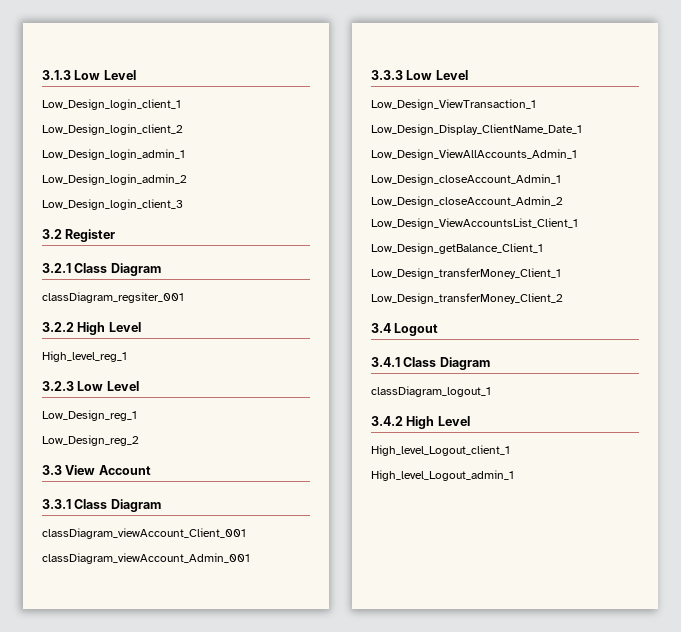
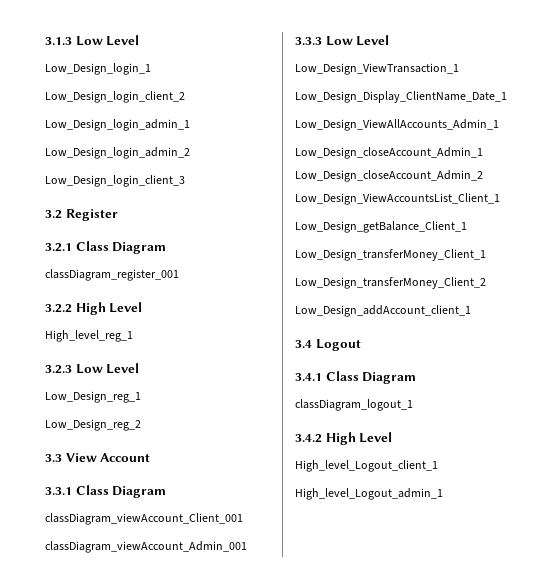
- Low_Design_login_client_1
+ Low_Design_login_1
- classDiagram_regsiter_001
+ classDiagram_register_001
+ Low_Design_addAccount_client_1

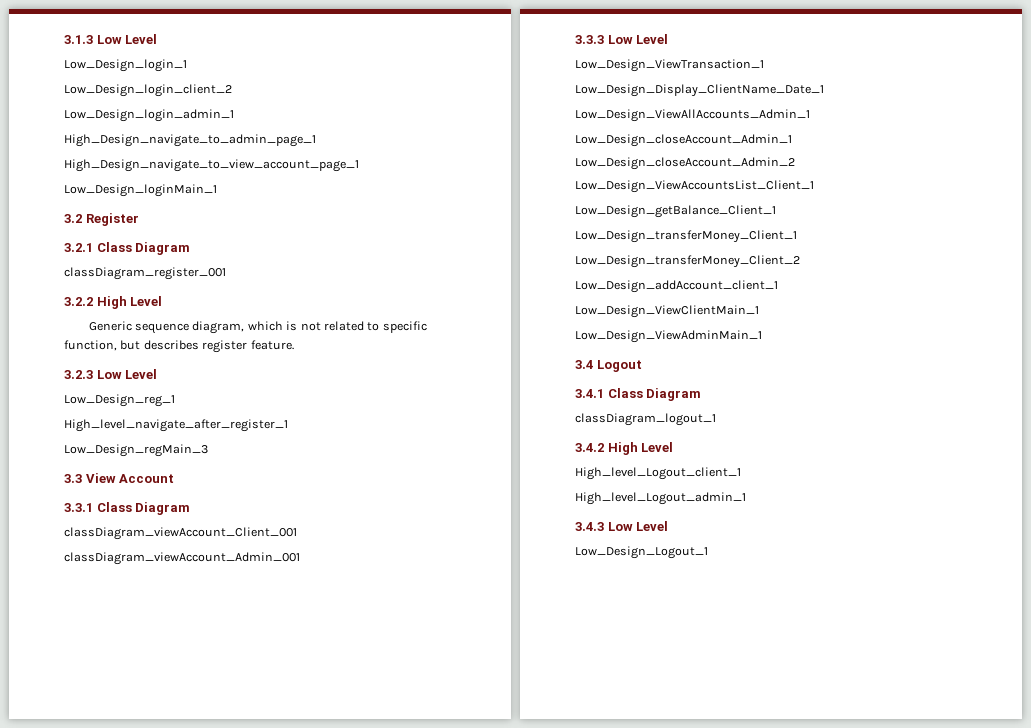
- Low_Design_login_admin_2
- Low_Design_login_client_3
+ High_Design_navigate_to_admin_page_1
+ High_Design_navigate_to_view_account_page_1
+ Low_Design_loginMain_1
- High_level_reg_1
+ Generic sequence diagram, which is not related to specific function, but describes register feature.
- Low_Design_reg_2
+ High_level_navigate_after_register_1
+ Low_Design_regMain_3
+ Low_Design_ViewClientMain_1
+ Low_Design_ViewAdminMain_1
+ 3.4.3 Low Level
+ Low_Design_Logout_1

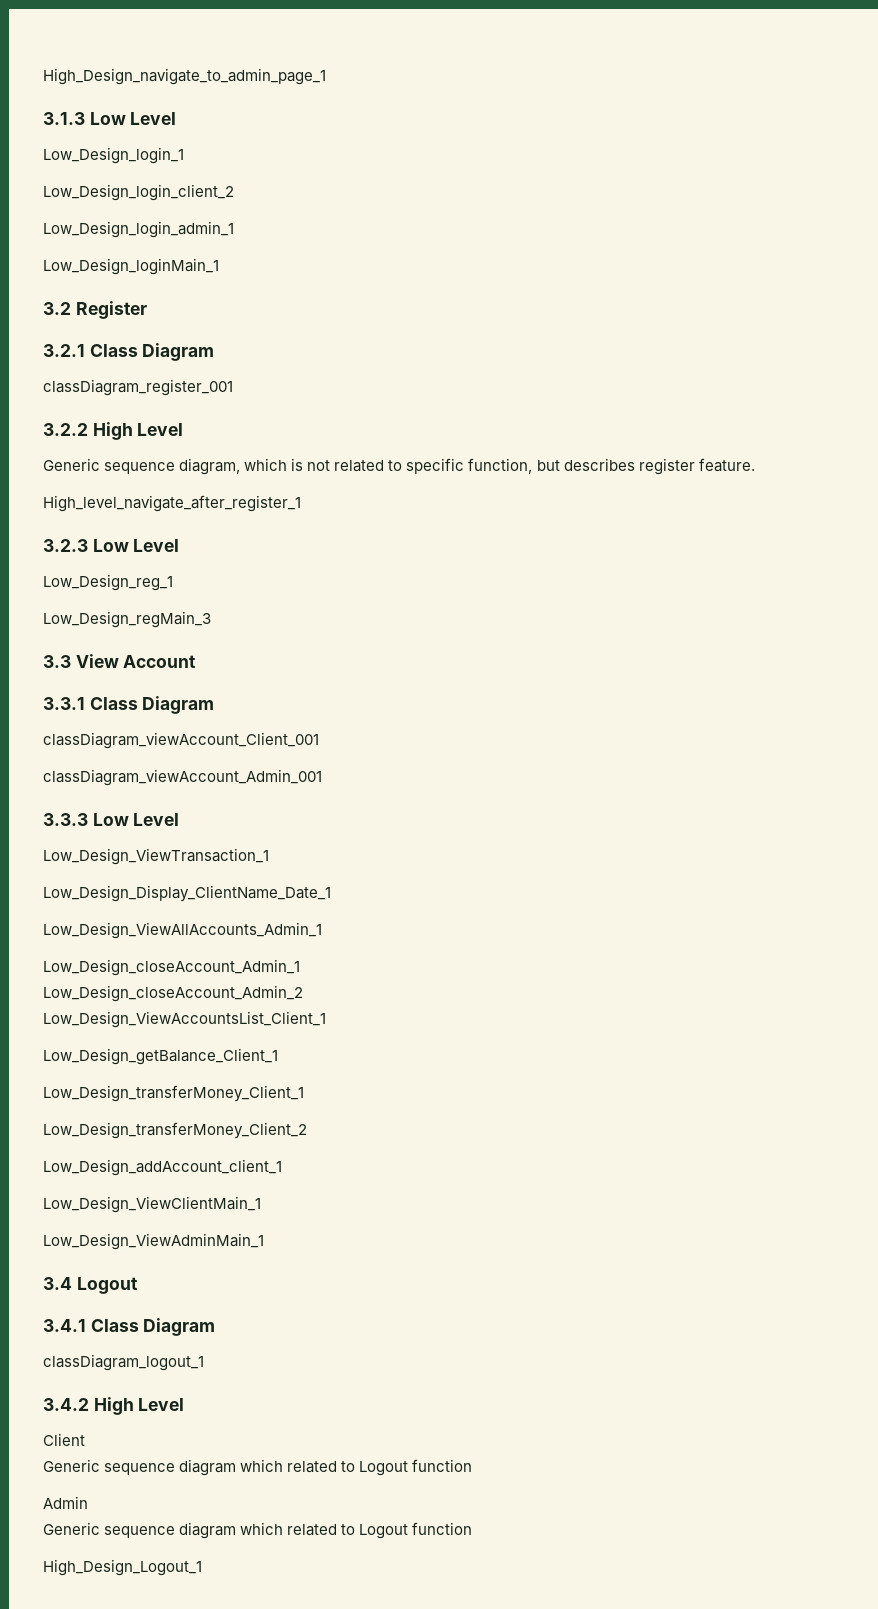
+ High_Design_navigate_to_admin_page_1
- High_Design_navigate_to_admin_page_1
- High_Design_navigate_to_view_account_page_1
+ High_level_navigate_after_register_1
- High_level_navigate_after_register_1
- High_level_Logout_client_1
- High_level_Logout_admin_1
- 3.4.3 Low Level
- Low_Design_Logout_1
+ Client
+ Generic sequence diagram which related to Logout function
+ Admin
+ Generic sequence diagram which related to Logout function
+ High_Design_Logout_1

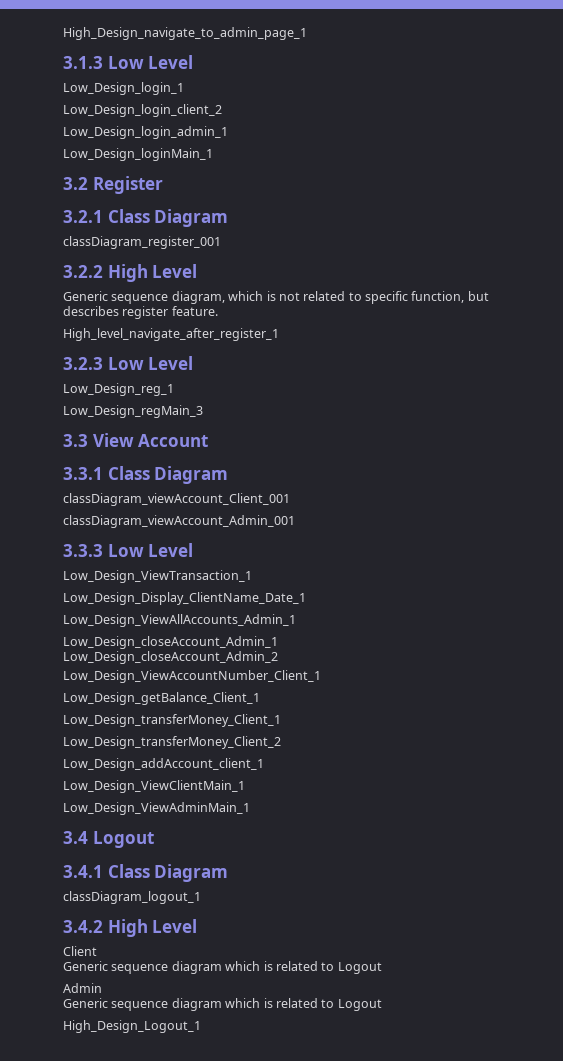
- Low_Design_ViewAccountsList_Client_1
+ Low_Design_ViewAccountNumber_Client_1
  Client
- Generic sequence diagram which related to Logout function
+ Generic sequence diagram which is related to Logout
  Admin
- Generic sequence diagram which related to Logout function
+ Generic sequence diagram which is related to Logout

